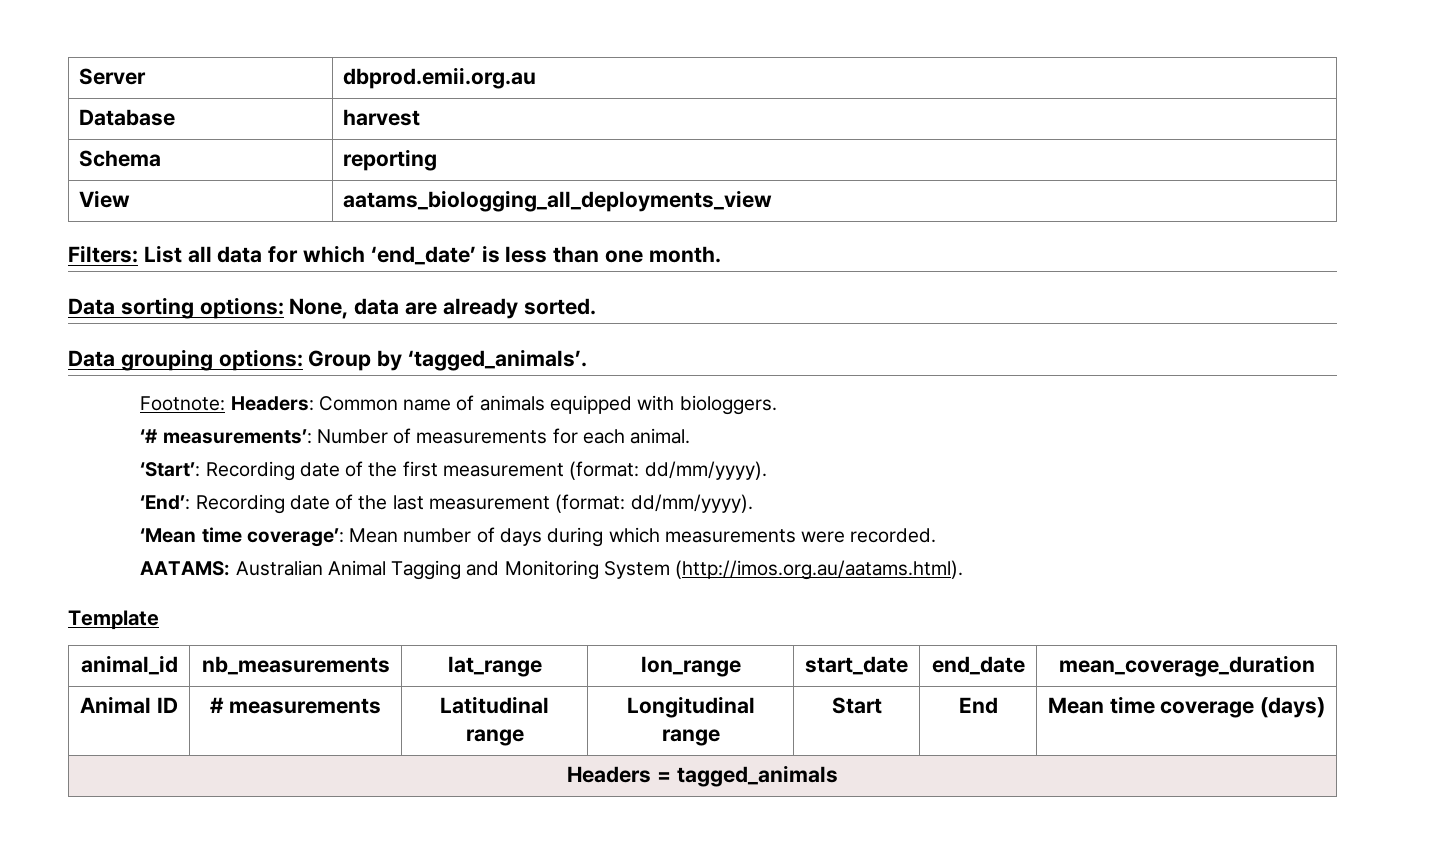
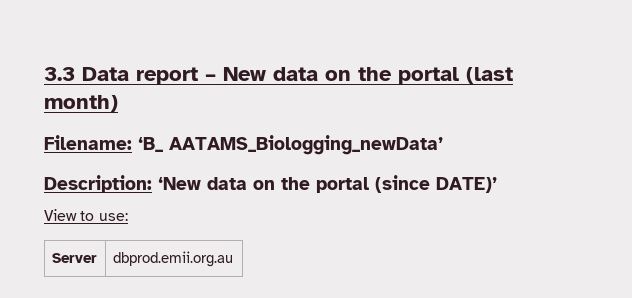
+ 3.3 Data report – New data on the portal (last month)
+ Filename: ‘B_ AATAMS_Biologging_newData’
+ Description: ‘New data on the portal (since DATE)’
+ View to use:
  Server | dbprod.emii.org.au
- Database | harvest
- Schema | reporting
- View | aatams_biologging_all_deployments_view
- Filters: List all data for which ‘end_date’ is less than one month.
- Data sorting options: None, data are already sorted.
- Data grouping options: Group by ‘tagged_animals’.
- Footnote: Headers: Common name of animals equipped with biologgers.
- ‘# measurements’: Number of measurements for each animal.
- ‘Start’: Recording date of the first measurement (format: dd/mm/yyyy).
- ‘End’: Recording date of the last measurement (format: dd/mm/yyyy).
- ‘Mean time coverage’: Mean number of days during which measurements were recorded.
- AATAMS: Australian Animal Tagging and Monitoring System (http://imos.org.au/aatams.html).
- Template
- animal_id | nb_measurements | lat_range | lon_range | start_date | end_date | mean_coverage_duration
- Animal ID | # measurements | Latitudinal range | Longitudinal range | Start | End | Mean time coverage (days)
- Headers = tagged_animals

